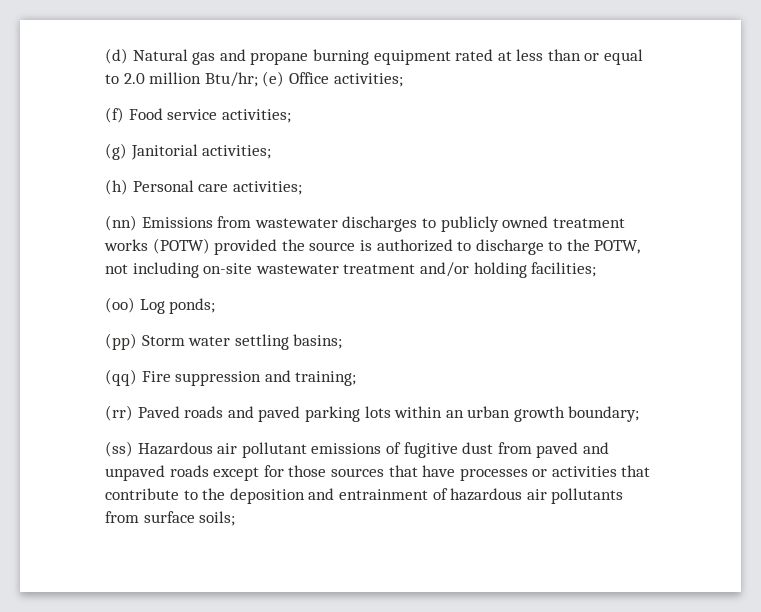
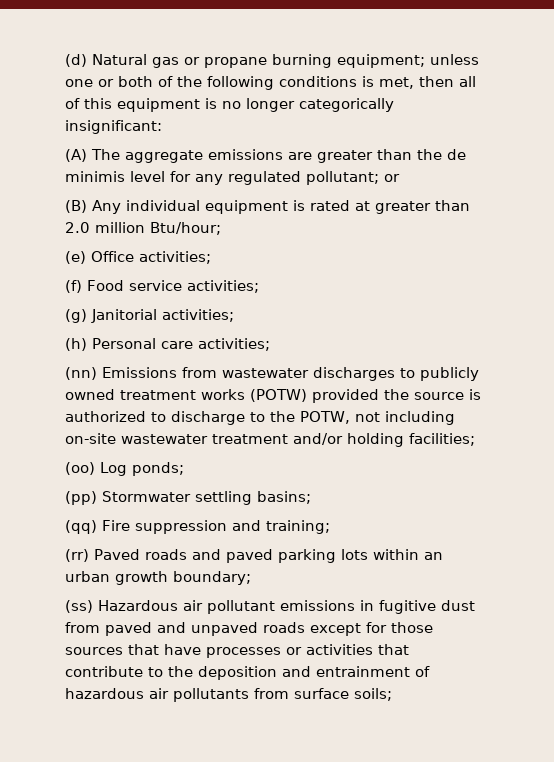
- (d) Natural gas and propane burning equipment rated at less than or equal to 2.0 million Btu/hr; (e) Office activities;
+ (d) Natural gas or propane burning equipment; unless one or both of the following conditions is met, then all of this equipment is no longer categorically insignificant:
+ (A) The aggregate emissions are greater than the de minimis level for any regulated pollutant; or
+ (B) Any individual equipment is rated at greater than 2.0 million Btu/hour;
+ (e) Office activities;
- (pp) Storm water settling basins;
+ (pp) Stormwater settling basins;
- (ss) Hazardous air pollutant emissions of fugitive dust from paved and unpaved roads except for those sources that have processes or activities that contribute to the deposition and entrainment of hazardous air pollutants from surface soils;
+ (ss) Hazardous air pollutant emissions in fugitive dust from paved and unpaved roads except for those sources that have processes or activities that contribute to the deposition and entrainment of hazardous air pollutants from surface soils;

